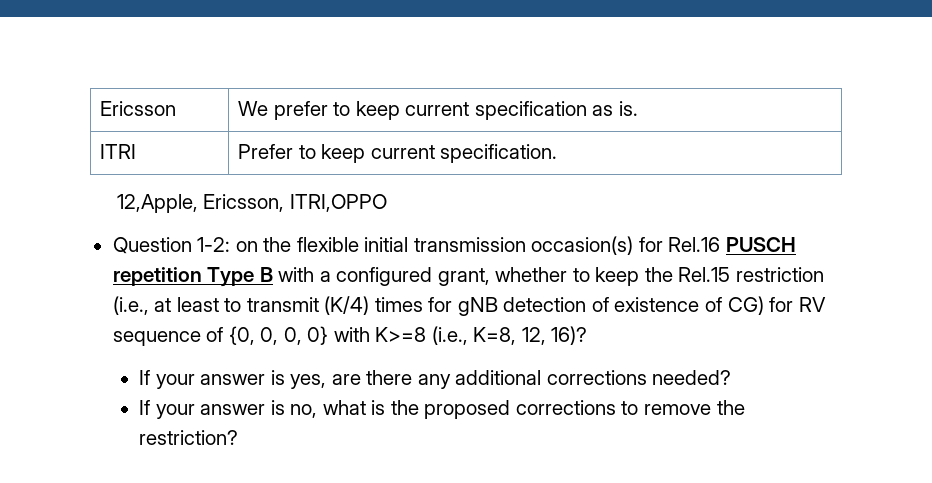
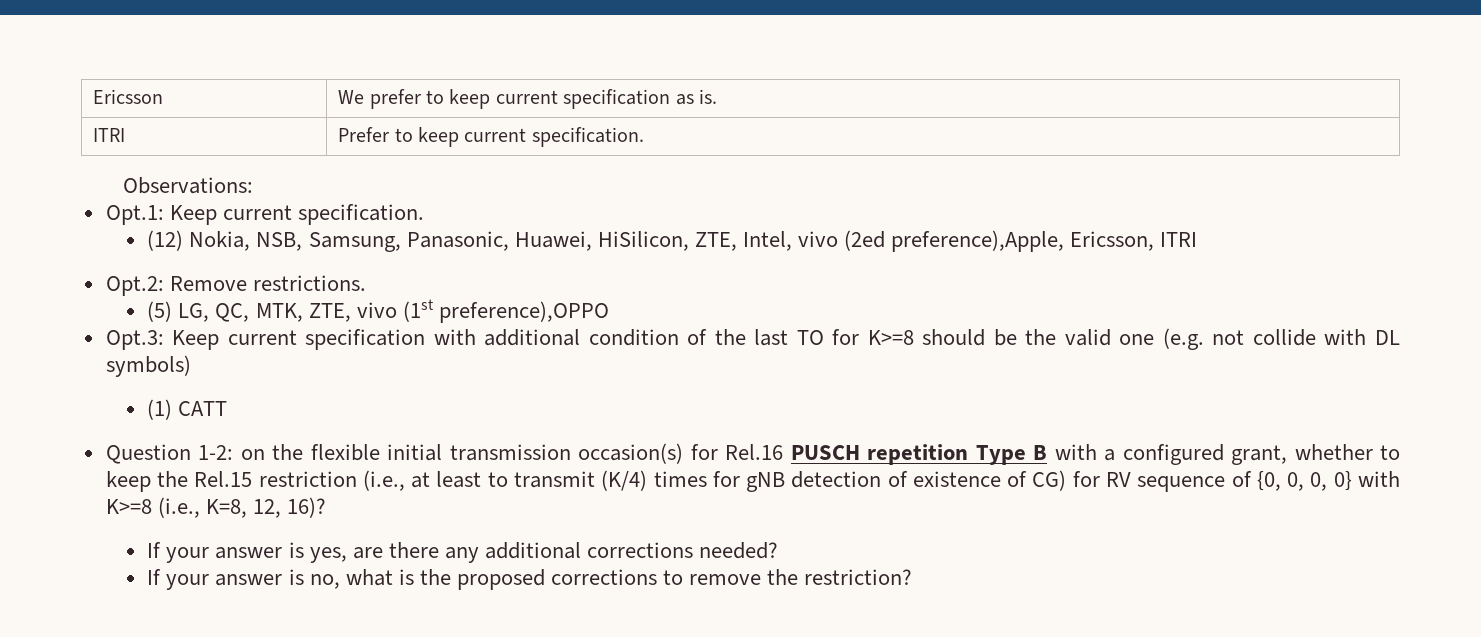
- 12,Apple, Ericsson, ITRI,OPPO
+ Observations:
+ Opt.1: Keep current specification.
+ (12) Nokia, NSB, Samsung, Panasonic, Huawei, HiSilicon, ZTE, Intel, vivo (2ed preference),Apple, Ericsson, ITRI
+ Opt.2: Remove restrictions.
+ (5) LG, QC, MTK, ZTE, vivo (1st preference),OPPO
+ Opt.3: Keep current specification with additional condition of the last TO for K>=8 should be the valid one (e.g. not collide with DL symbols)
+ (1) CATT

